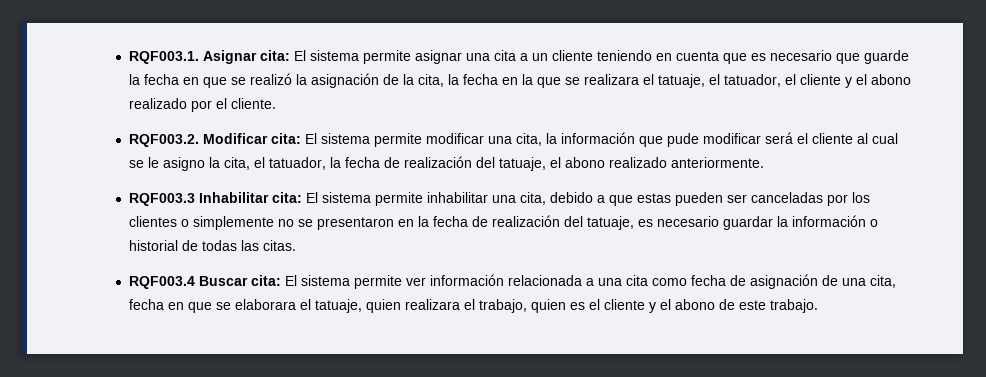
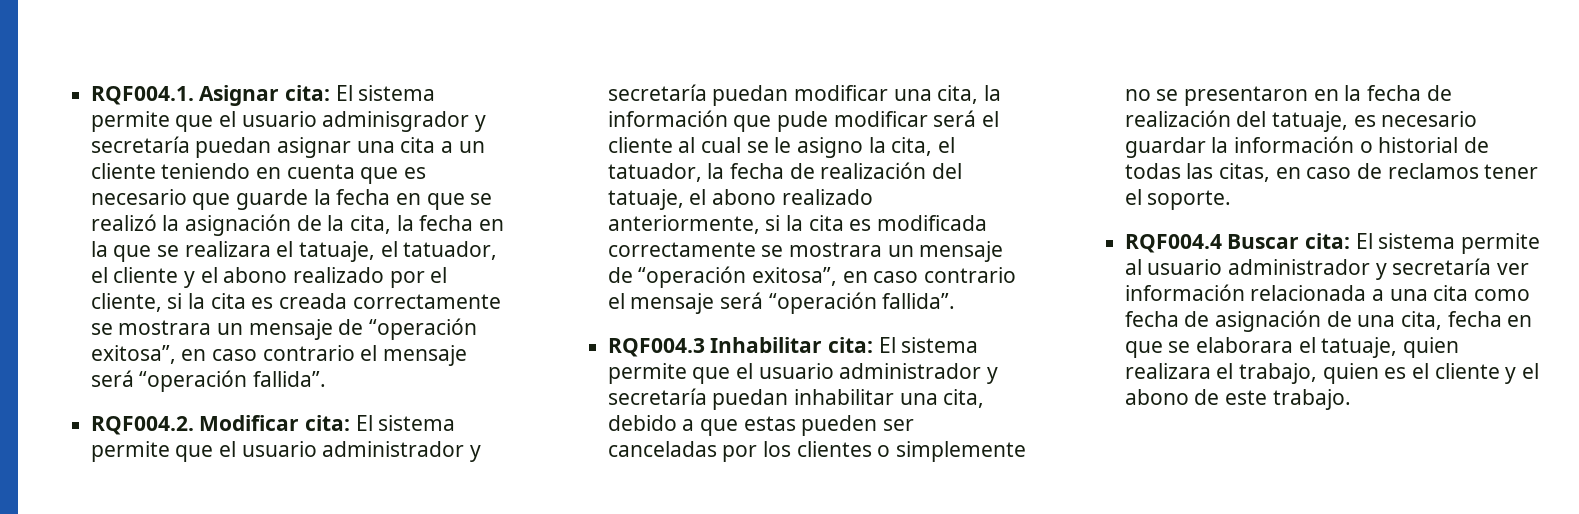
- RQF003.1. Asignar cita:
+ RQF004.1. Asignar cita:
- El sistema permite asignar una cita a un cliente teniendo en cuenta que es necesario que guarde la fecha en que se realizó la asignación de la cita, la fecha en la que se realizara el tatuaje, el tatuador, el cliente y el abono realizado por el cliente.
- RQF003.2. Modificar cita:
+ El sistema permite que el usuario adminisgrador y secretaría puedan asignar una cita a un cliente teniendo en cuenta que es necesario que guarde la fecha en que se realizó la asignación de la cita, la fecha en la que se realizara el tatuaje, el tatuador, el cliente y el abono realizado por el cliente, si la cita es creada correctamente se mostrara un mensaje de “operación exitosa”, en caso contrario el mensaje será “operación fallida”.
+ RQF004.2. Modificar cita:
- El sistema permite modificar una cita, la información que pude modificar será el cliente al cual se le asigno la cita, el tatuador, la fecha de realización del tatuaje, el abono realizado anteriormente.
- RQF003.3 Inhabilitar cita:
+ El sistema permite que el usuario administrador y secretaría puedan modificar una cita, la información que pude modificar será el cliente al cual se le asigno la cita, el tatuador, la fecha de realización del tatuaje, el abono realizado anteriormente, si la cita es modificada correctamente se mostrara un mensaje de “operación exitosa”, en caso contrario el mensaje será “operación fallida”.
+ RQF004.3 Inhabilitar cita:
- El sistema permite inhabilitar una cita, debido a que estas pueden ser canceladas por los clientes o simplemente no se presentaron en la fecha de realización del tatuaje, es necesario guardar la información o historial de todas las citas.
- RQF003.4 Buscar cita:
+ El sistema permite que el usuario administrador y secretaría puedan inhabilitar una cita, debido a que estas pueden ser canceladas por los clientes o simplemente no se presentaron en la fecha de realización del tatuaje, es necesario guardar la información o historial de todas las citas, en caso de reclamos tener el soporte.
+ RQF004.4 Buscar cita:
- El sistema permite ver información relacionada a una cita como fecha de asignación de una cita, fecha en que se elaborara el tatuaje, quien realizara el trabajo, quien es el cliente y el abono de este trabajo.
+ El sistema permite al usuario administrador y secretaría ver información relacionada a una cita como fecha de asignación de una cita, fecha en que se elaborara el tatuaje, quien realizara el trabajo, quien es el cliente y el abono de este trabajo.

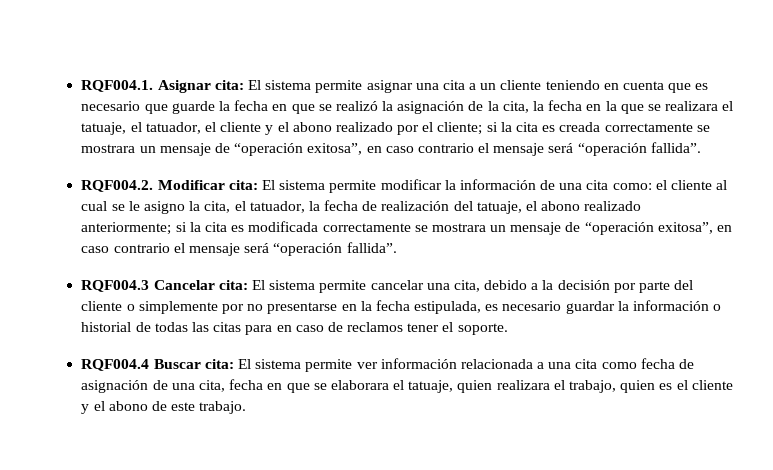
- El sistema permite que el usuario adminisgrador y secretaría puedan asignar una cita a un cliente teniendo en cuenta que es necesario que guarde la fecha en que se realizó la asignación de la cita, la fecha en la que se realizara el tatuaje, el tatuador, el cliente y el abono realizado por el cliente, si la cita es creada correctamente se mostrara un mensaje de “operación exitosa”, en caso contrario el mensaje será “operación fallida”.
+ El sistema permite asignar una cita a un cliente teniendo en cuenta que es necesario que guarde la fecha en que se realizó la asignación de la cita, la fecha en la que se realizara el tatuaje, el tatuador, el cliente y el abono realizado por el cliente; si la cita es creada correctamente se mostrara un mensaje de “operación exitosa”, en caso contrario el mensaje será “operación fallida”.
- RQF004.2. Modificar cita: El sistema permite que el usuario administrador y secretaría puedan modificar una cita, la información que pude modificar será el cliente al cual se le asigno la cita, el tatuador, la fecha de realización del tatuaje, el abono realizado anteriormente, si la cita es modificada correctamente se mostrara un mensaje de “operación exitosa”, en caso contrario el mensaje será “operación fallida”.
+ RQF004.2. Modificar cita: El sistema permite modificar la información de una cita como: el cliente al cual se le asigno la cita, el tatuador, la fecha de realización del tatuaje, el abono realizado anteriormente; si la cita es modificada correctamente se mostrara un mensaje de “operación exitosa”, en caso contrario el mensaje será “operación fallida”.
- RQF004.3 Inhabilitar cita: El sistema permite que el usuario administrador y secretaría puedan inhabilitar una cita, debido a que estas pueden ser canceladas por los clientes o simplemente no se presentaron en la fecha de realización del tatuaje, es necesario guardar la información o historial de todas las citas, en caso de reclamos tener el soporte.
+ RQF004.3 Cancelar cita: El sistema permite cancelar una cita, debido a la decisión por parte del cliente o simplemente por no presentarse en la fecha estipulada, es necesario guardar la información o historial de todas las citas para en caso de reclamos tener el soporte.
- RQF004.4 Buscar cita: El sistema permite al usuario administrador y secretaría ver información relacionada a una cita como fecha de asignación de una cita, fecha en que se elaborara el tatuaje, quien realizara el trabajo, quien es el cliente y el abono de este trabajo.
+ RQF004.4 Buscar cita: El sistema permite ver información relacionada a una cita como fecha de asignación de una cita, fecha en que se elaborara el tatuaje, quien realizara el trabajo, quien es el cliente y el abono de este trabajo.

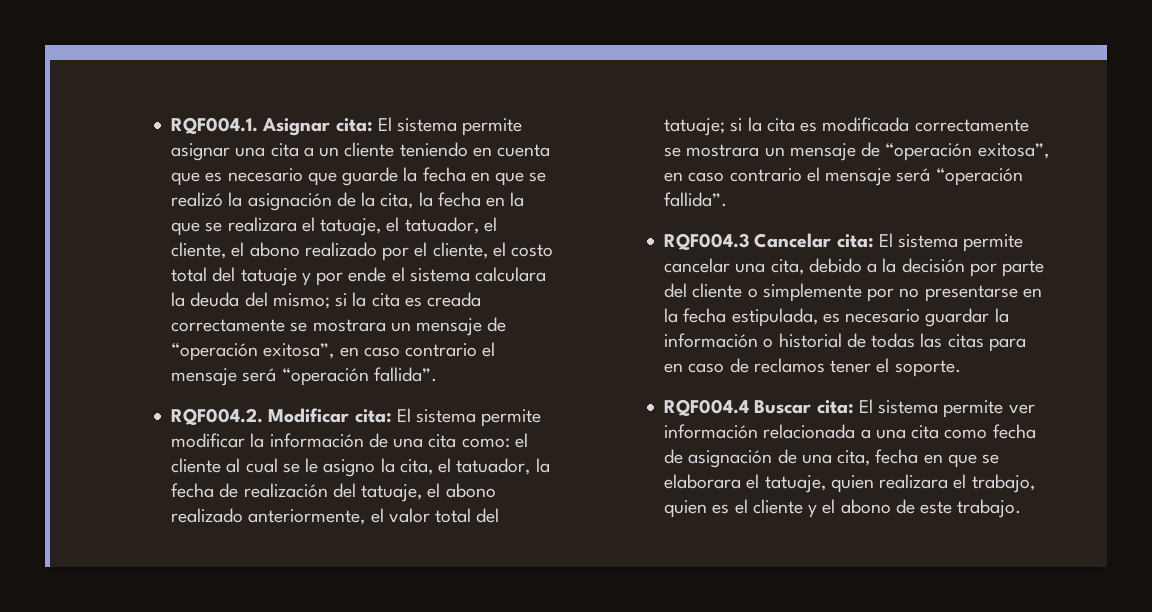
- El sistema permite asignar una cita a un cliente teniendo en cuenta que es necesario que guarde la fecha en que se realizó la asignación de la cita, la fecha en la que se realizara el tatuaje, el tatuador, el cliente y el abono realizado por el cliente;
+ El sistema permite asignar una cita a un cliente teniendo en cuenta que es necesario que guarde la fecha en que se realizó la asignación de la cita, la fecha en la que se realizara el tatuaje, el tatuador, el cliente, el abono realizado por el cliente, el costo total del tatuaje y por ende el sistema calculara la deuda del mismo;
- RQF004.2. Modificar cita: El sistema permite modificar la información de una cita como: el cliente al cual se le asigno la cita, el tatuador, la fecha de realización del tatuaje, el abono realizado anteriormente; si la cita es modificada correctamente se mostrara un mensaje de “operación exitosa”, en caso contrario el mensaje será “operación fallida”.
+ RQF004.2. Modificar cita: El sistema permite modificar la información de una cita como: el cliente al cual se le asigno la cita, el tatuador, la fecha de realización del tatuaje, el abono realizado anteriormente, el valor total del tatuaje; si la cita es modificada correctamente se mostrara un mensaje de “operación exitosa”, en caso contrario el mensaje será “operación fallida”.

